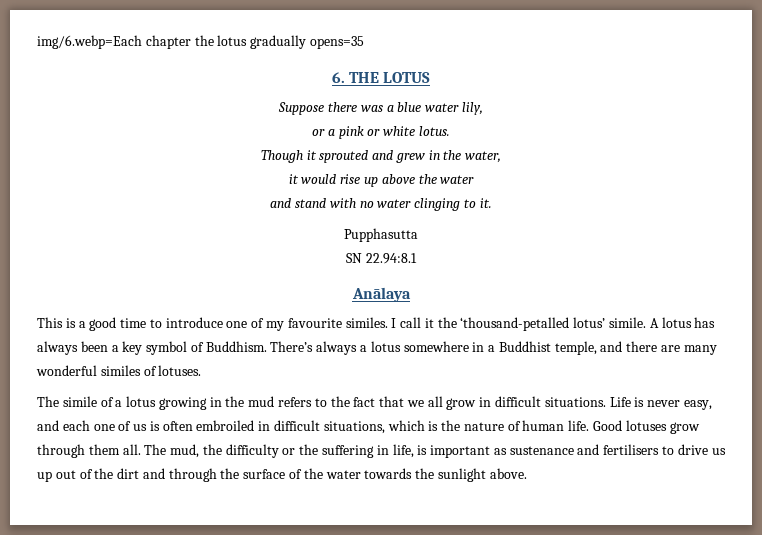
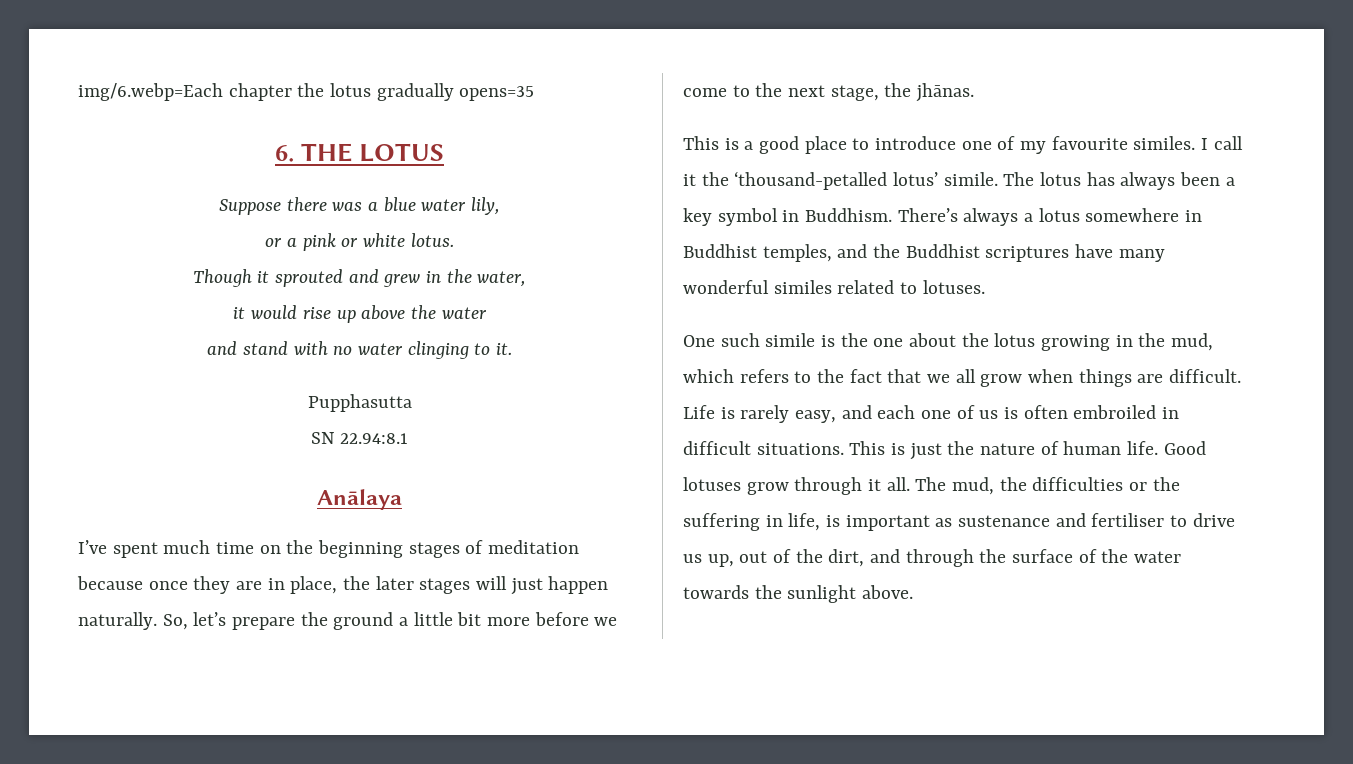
+ I’ve spent much time on the beginning stages of meditation because once they are in place, the later stages will just happen naturally. So, let’s prepare the ground a little bit more before we come to the next stage, the jhānas.
- This is a good time to introduce one of my favourite similes.
+ This is a good place to introduce one of my favourite similes.
- A lotus has always been a key symbol of Buddhism.
+ The lotus has always been a key symbol in Buddhism.
- There’s always a lotus somewhere in a Buddhist temple, and there are many wonderful similes of lotuses.
+ There’s always a lotus somewhere in Buddhist temples, and the Buddhist scriptures have many wonderful similes related to lotuses.
- The simile of a lotus growing in the mud refers to the fact that we all grow in difficult situations.
+ One such simile is the one about the lotus growing in the mud, which refers to the fact that we all grow when things are difficult.
- Life is never easy, and each one of us is often embroiled in difficult situations, which is the nature of human life.
+ Life is rarely easy, and each one of us is often embroiled in difficult situations. This is just the nature of human life.
- Good lotuses grow through them all.
+ Good lotuses grow through it all.
- The mud, the difficulty or the suffering in life, is important as sustenance and fertilisers to drive us up out of the dirt and through the surface of the water towards the sunlight above.
+ The mud, the difficulties or the suffering in life, is important as sustenance and fertiliser to drive us up, out of the dirt, and through the surface of the water towards the sunlight above.

